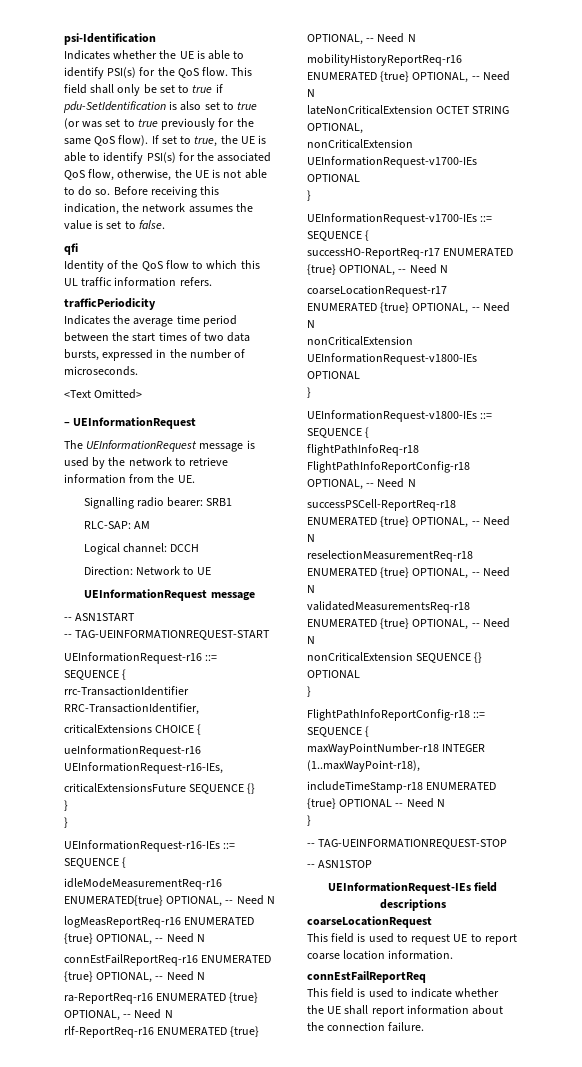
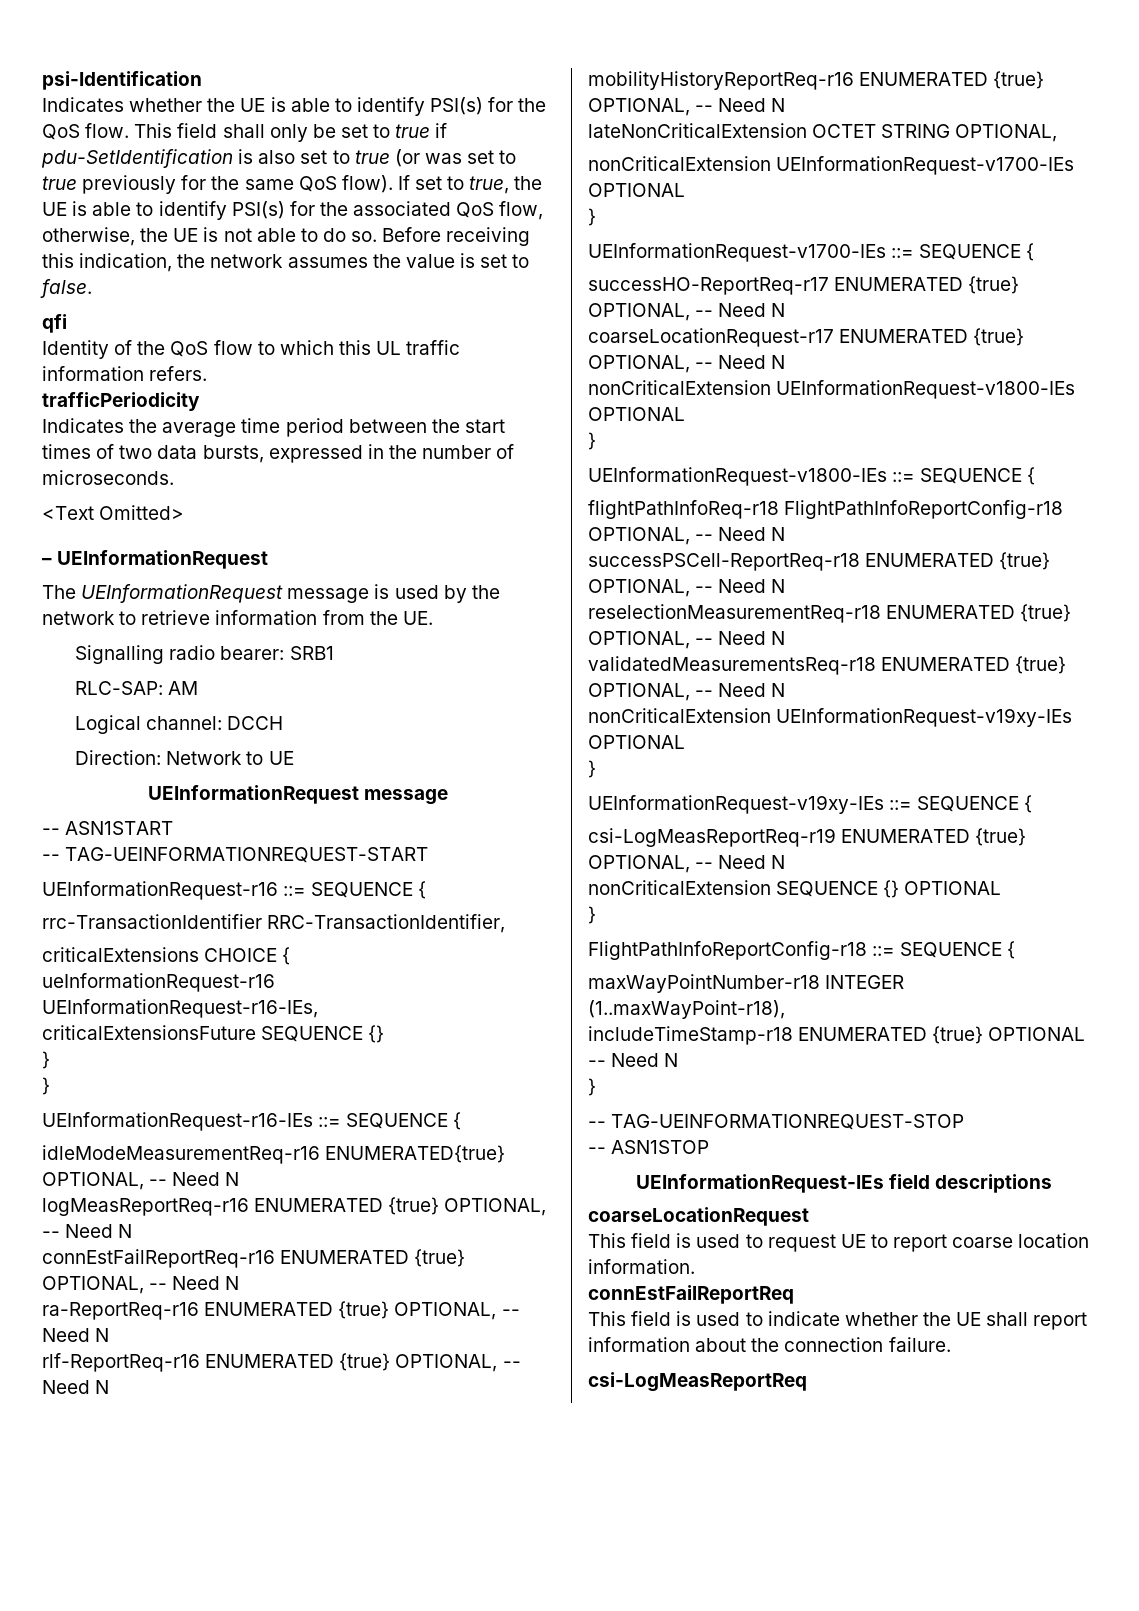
+ nonCriticalExtension UEInformationRequest-v19xy-IEs OPTIONAL
+ }
+ UEInformationRequest-v19xy-IEs ::= SEQUENCE {
+ csi-LogMeasReportReq-r19 ENUMERATED {true} OPTIONAL, -- Need N
+ csi-LogMeasReportReq

